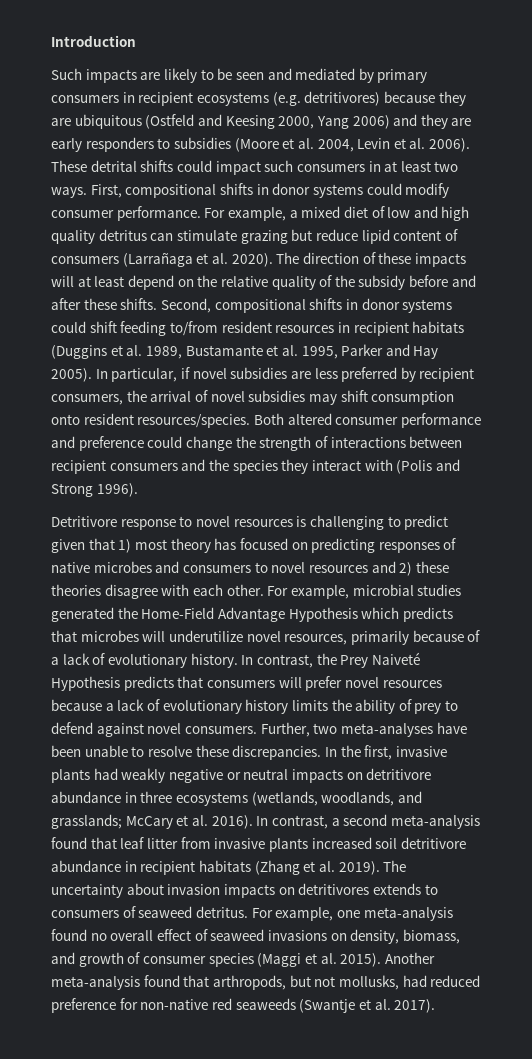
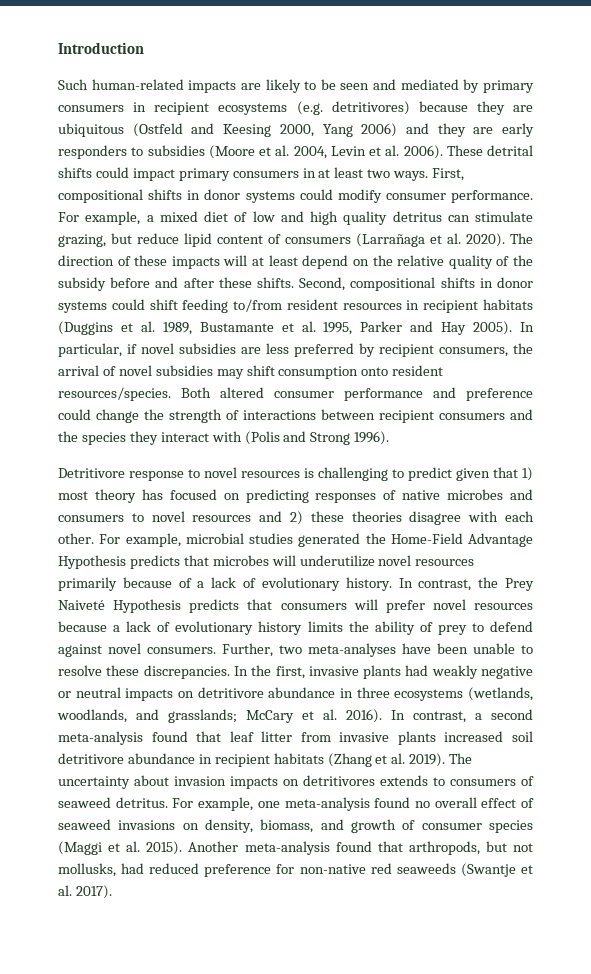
- Such impacts are likely to be seen and mediated by primary consumers in recipient ecosystems (e.g. detritivores) because they are ubiquitous (Ostfeld and Keesing 2000, Yang 2006) and they are early responders to subsidies (Moore et al. 2004, Levin et al. 2006).
+ Such human-related impacts are likely to be seen and mediated by primary consumers in recipient ecosystems (e.g. detritivores) because they are ubiquitous (Ostfeld and Keesing 2000, Yang 2006) and they are early responders to subsidies (Moore et al. 2004, Levin et al. 2006).
- These detrital shifts could impact such consumers in at least two ways.
+ These detrital shifts could impact primary consumers in at least two ways.
- For example, a mixed diet of low and high quality detritus can stimulate grazing but reduce lipid content of consumers (Larrañaga et al. 2020).
+ For example, a mixed diet of low and high quality detritus can stimulate grazing, but reduce lipid content of consumers (Larrañaga et al. 2020).
- For example, microbial studies generated the Home-Field Advantage Hypothesis which predicts that microbes will underutilize novel resources, primarily because of a lack of evolutionary history.
+ For example, microbial studies generated the Home-Field Advantage Hypothesis predicts that microbes will underutilize novel resources primarily because of a lack of evolutionary history.

